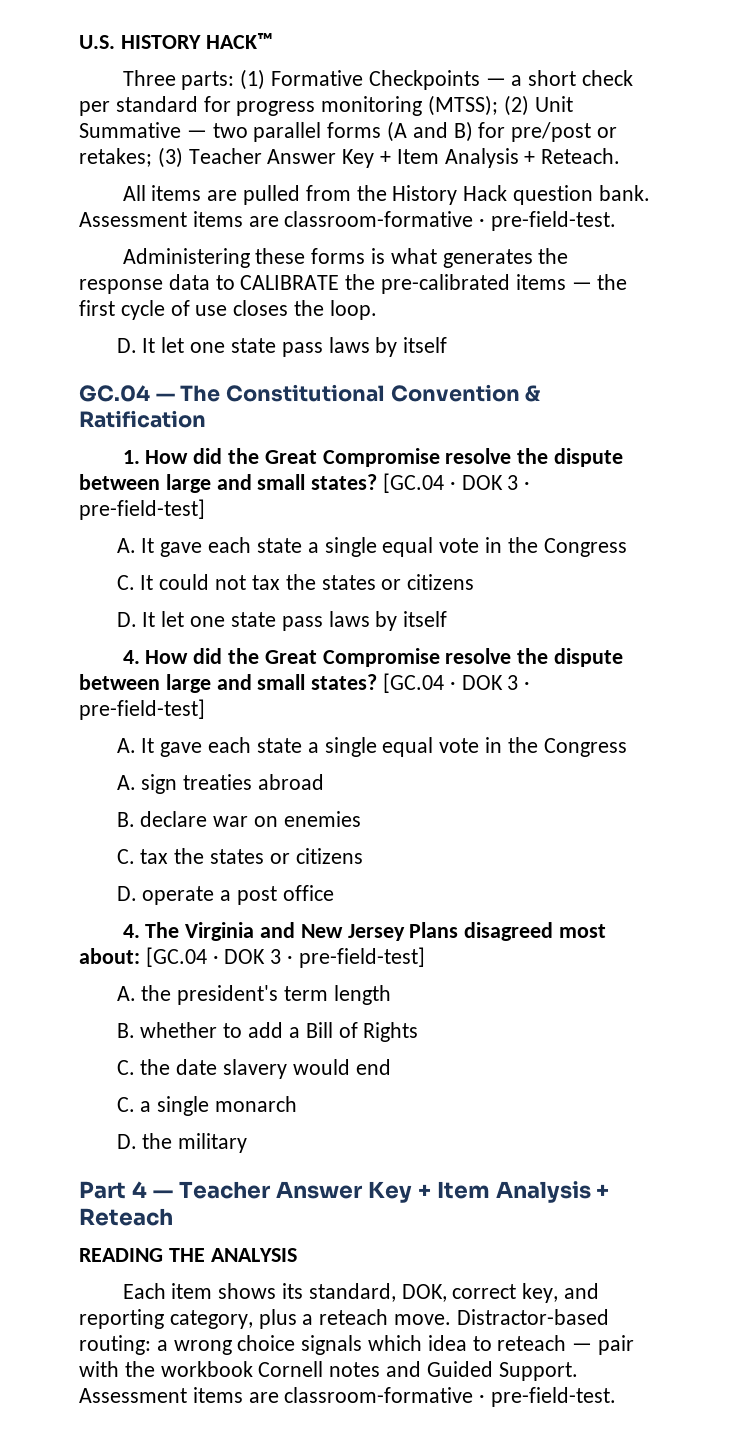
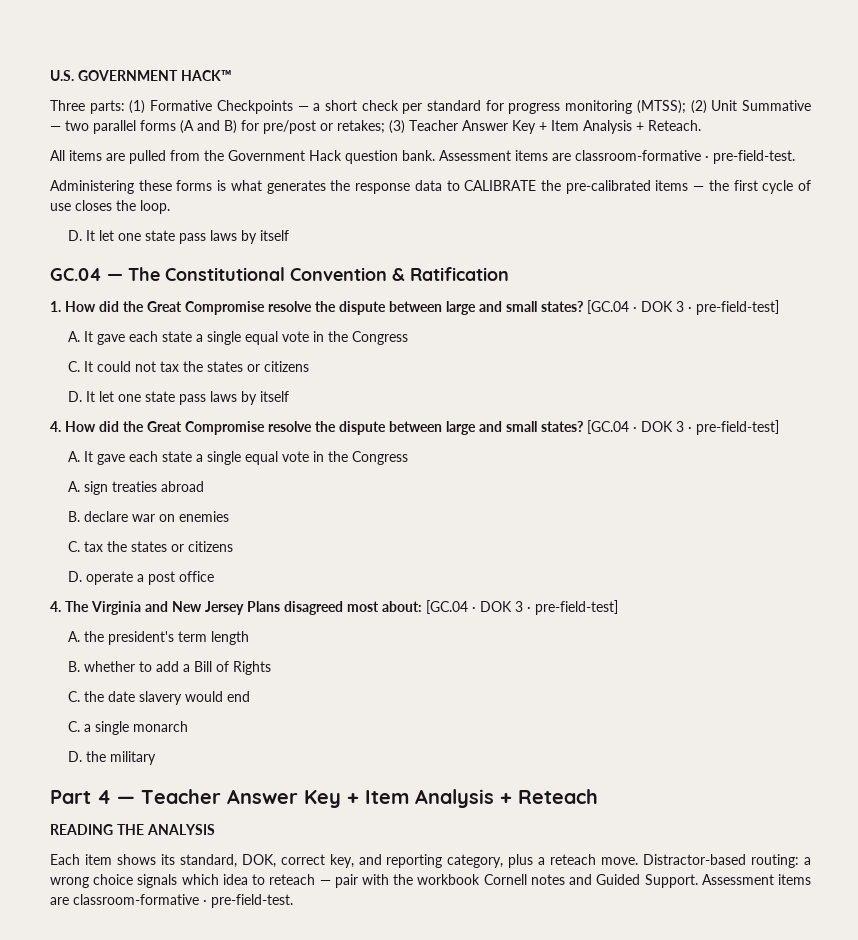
- U.S. HISTORY HACK™
+ U.S. GOVERNMENT HACK™
- All items are pulled from the History Hack question bank.
+ All items are pulled from the Government Hack question bank.

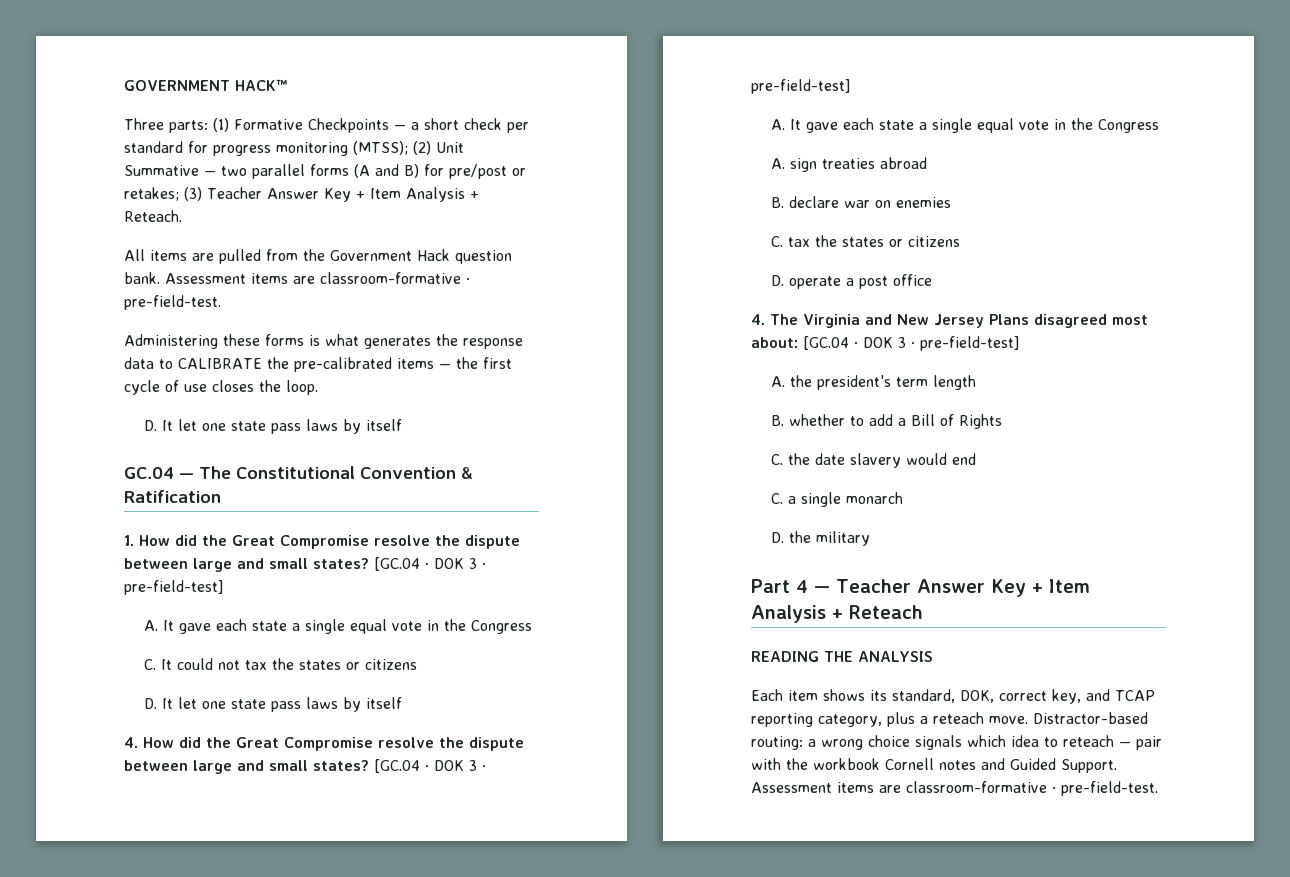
- U.S. GOVERNMENT HACK™
+ GOVERNMENT HACK™
- Each item shows its standard, DOK, correct key, and reporting category, plus a reteach move.
+ Each item shows its standard, DOK, correct key, and TCAP reporting category, plus a reteach move.

